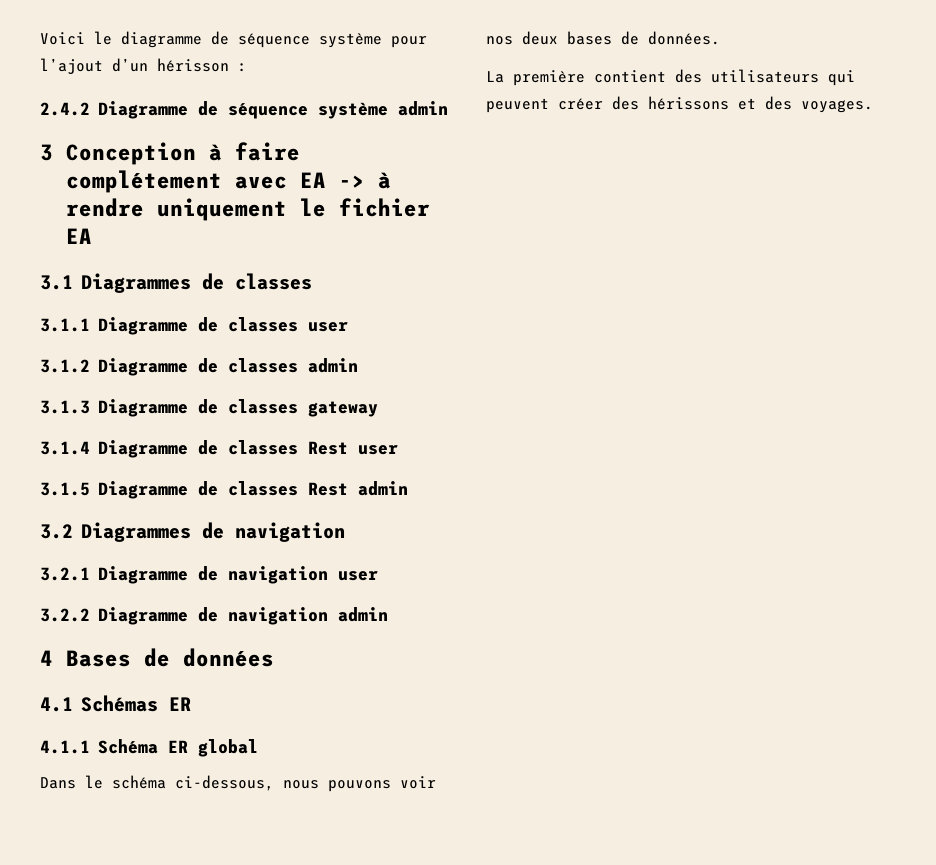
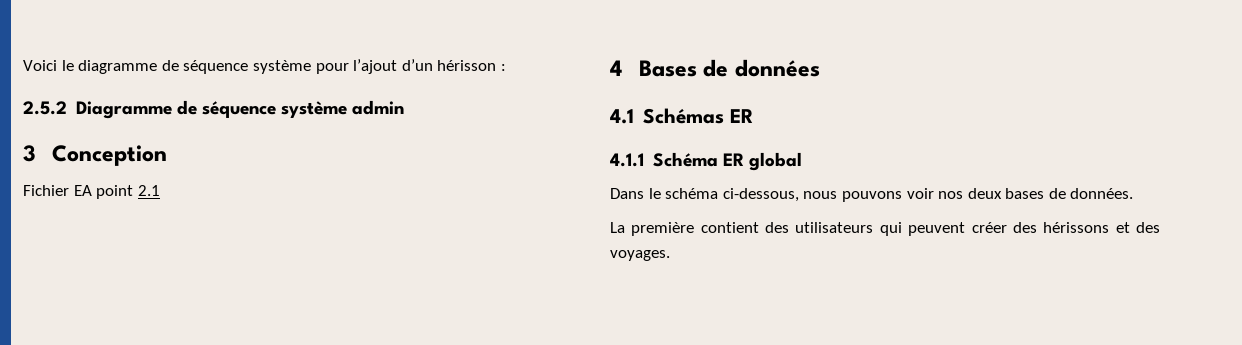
- 2.4.2 Diagramme de séquence système admin
+ 2.5.2 Diagramme de séquence système admin
- 3 Conception à faire complétement avec EA -> à rendre uniquement le fichier EA
- 3.1 Diagrammes de classes
- 3.1.1 Diagramme de classes user
- 3.1.2 Diagramme de classes admin
- 3.1.3 Diagramme de classes gateway
- 3.1.4 Diagramme de classes Rest user
- 3.1.5 Diagramme de classes Rest admin
- 3.2 Diagrammes de navigation
- 3.2.1 Diagramme de navigation user
- 3.2.2 Diagramme de navigation admin
+ 3 Conception
+ Fichier EA point 2.1

